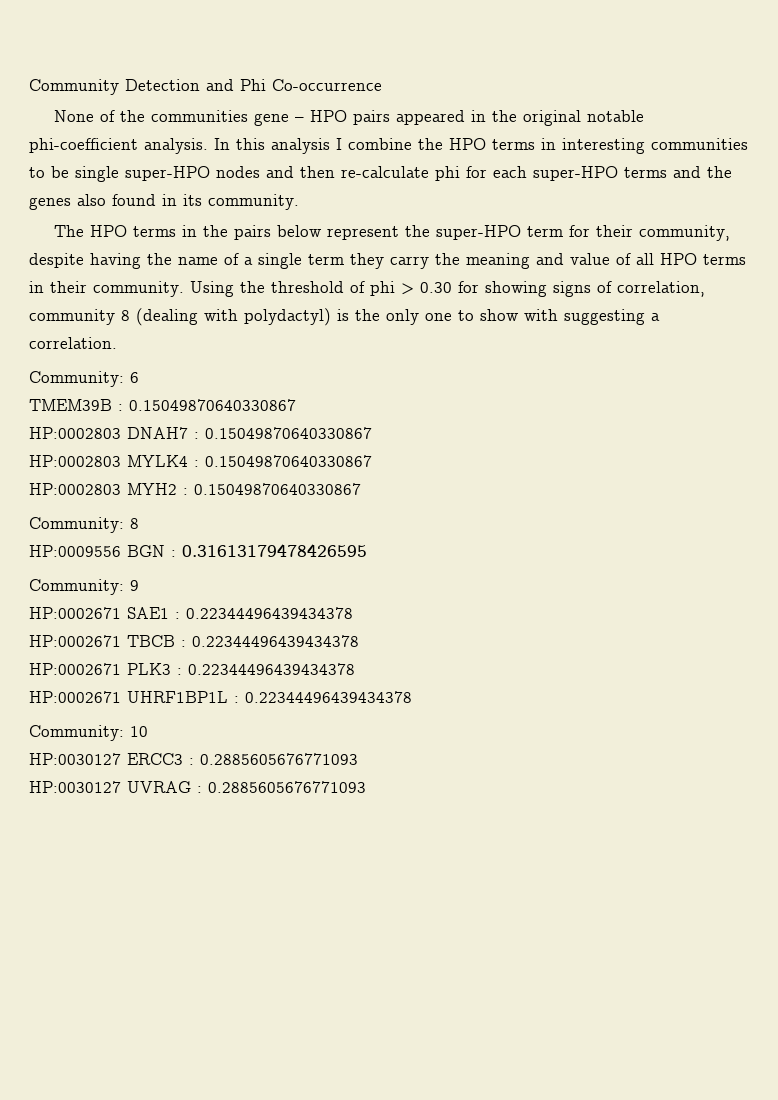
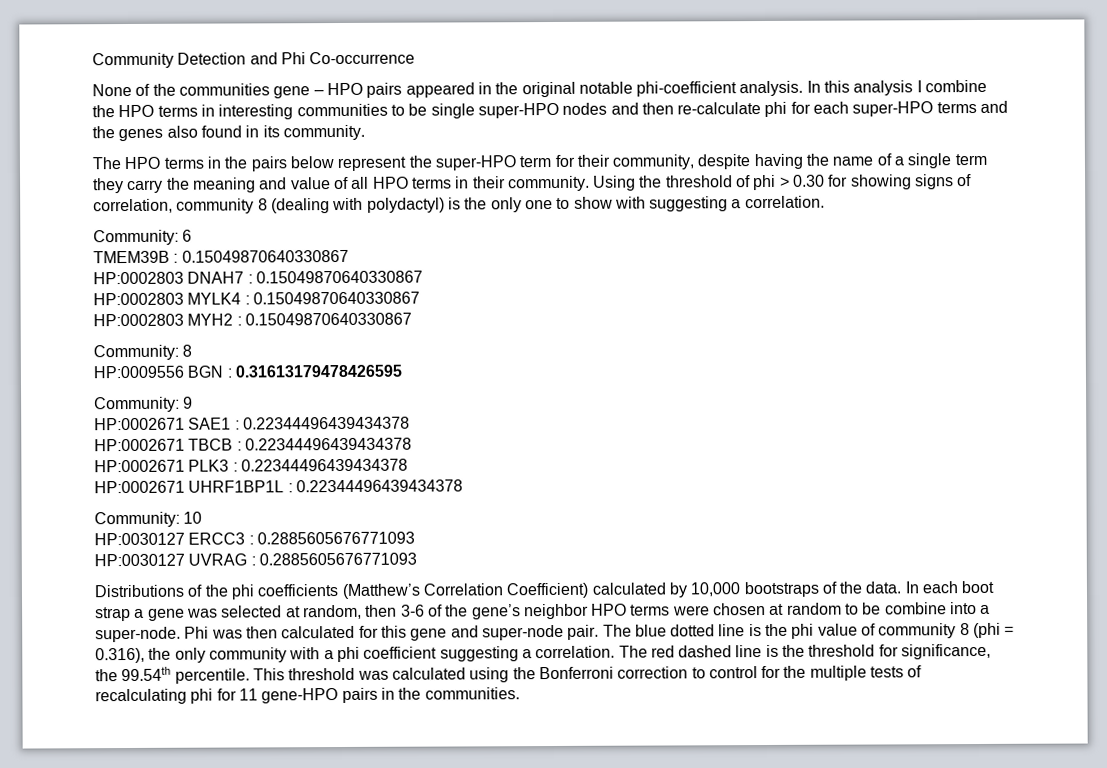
+ Distributions of the phi coefficients (Matthew’s Correlation Coefficient) calculated by 10,000 bootstraps of the data. In each boot strap a gene was selected at random, then 3-6 of the gene’s neighbor HPO terms were chosen at random to be combine into a super-node. Phi was then calculated for this gene and super-node pair. The blue dotted line is the phi value of community 8 (phi = 0.316), the only community with a phi coefficient suggesting a correlation. The red dashed line is the threshold for significance, the 99.54th percentile. This threshold was calculated using the Bonferroni correction to control for the multiple tests of recalculating phi for 11 gene-HPO pairs in the communities.

